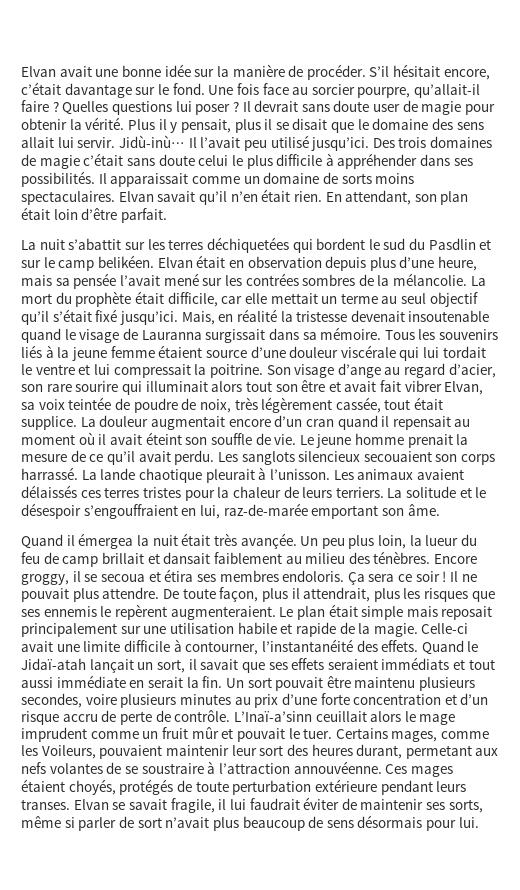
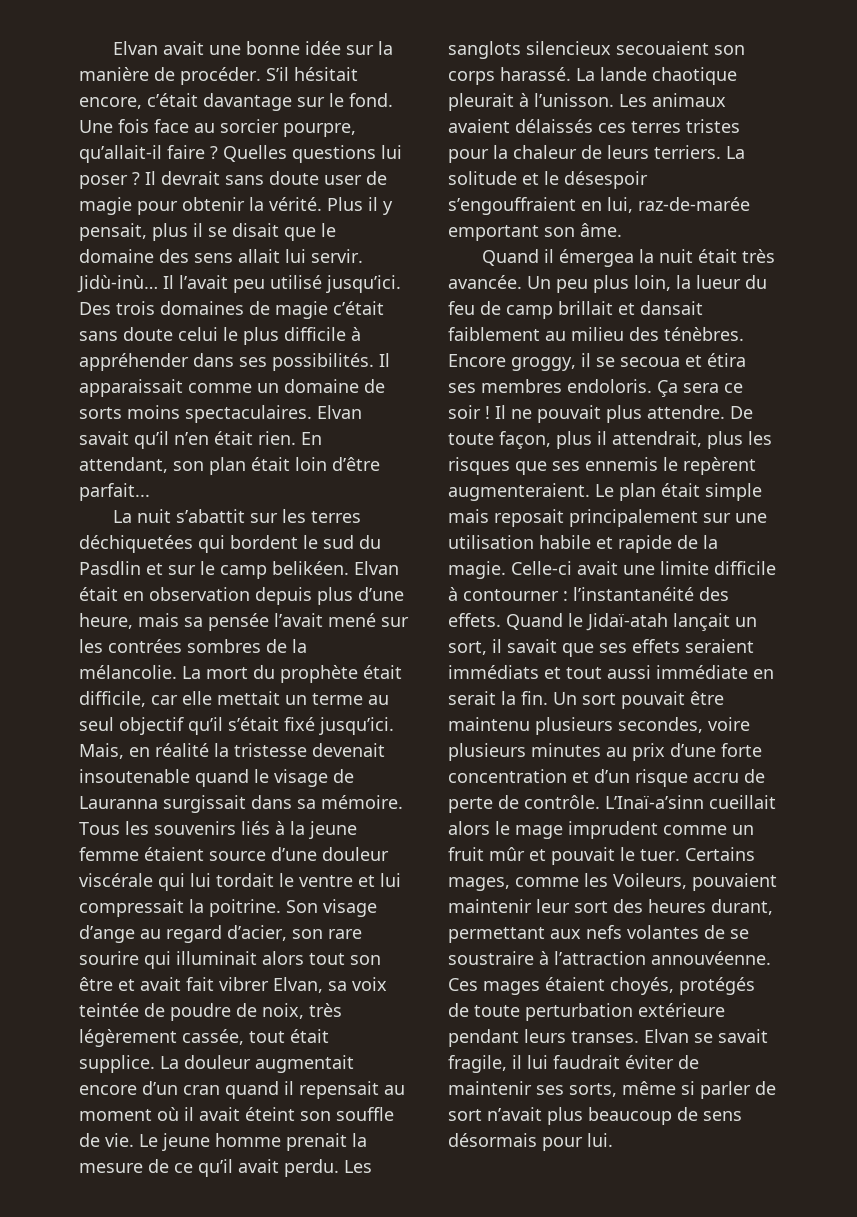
- En attendant, son plan était loin d’être parfait.
+ En attendant, son plan était loin d’être parfait...
- Les sanglots silencieux secouaient son corps harrassé.
+ Les sanglots silencieux secouaient son corps harassé.
- Quand il émergea la nuit était très avançée.
+ Quand il émergea la nuit était très avancée.
- Celle-ci avait une limite difficile à contourner, l’instantanéité des effets.
+ Celle-ci avait une limite difficile à contourner : l’instantanéité des effets.
- L’Inaï-a’sinn ceuillait alors le mage imprudent comme un fruit mûr et pouvait le tuer.
+ L’Inaï-a’sinn cueillait alors le mage imprudent comme un fruit mûr et pouvait le tuer.
- Certains mages, comme les Voileurs, pouvaient maintenir leur sort des heures durant, permetant aux nefs volantes de se soustraire à l’attraction annouvéenne.
+ Certains mages, comme les Voileurs, pouvaient maintenir leur sort des heures durant, permettant aux nefs volantes de se soustraire à l’attraction annouvéenne.

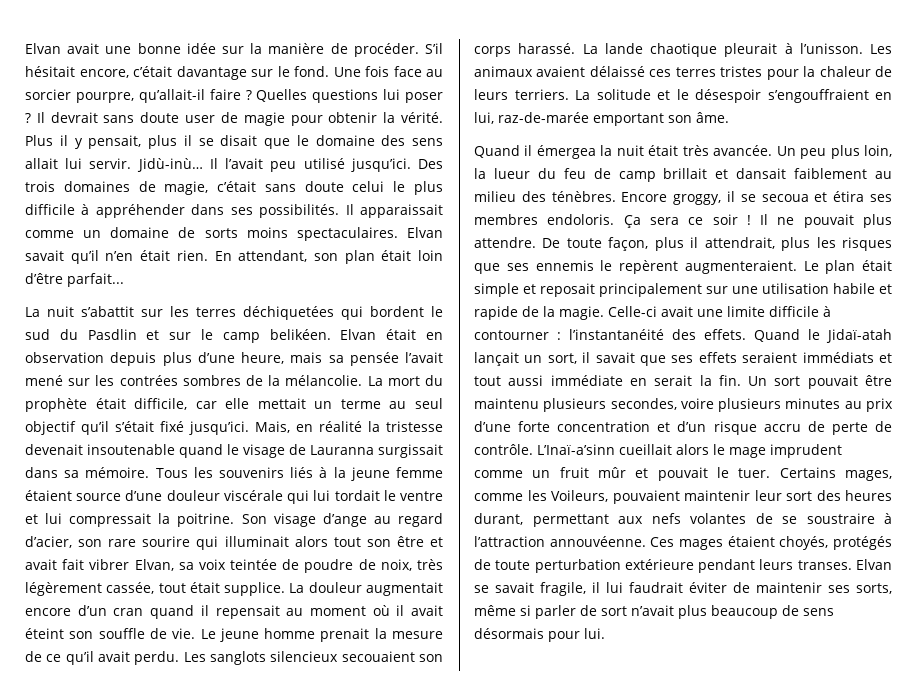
- Des trois domaines de magie c’était sans doute celui le plus difficile à appréhender dans ses possibilités.
+ Des trois domaines de magie, c’était sans doute celui le plus difficile à appréhender dans ses possibilités.
- Les animaux avaient délaissés ces terres tristes pour la chaleur de leurs terriers.
+ Les animaux avaient délaissé ces terres tristes pour la chaleur de leurs terriers.
- Le plan était simple mais reposait principalement sur une utilisation habile et rapide de la magie.
+ Le plan était simple et reposait principalement sur une utilisation habile et rapide de la magie.

